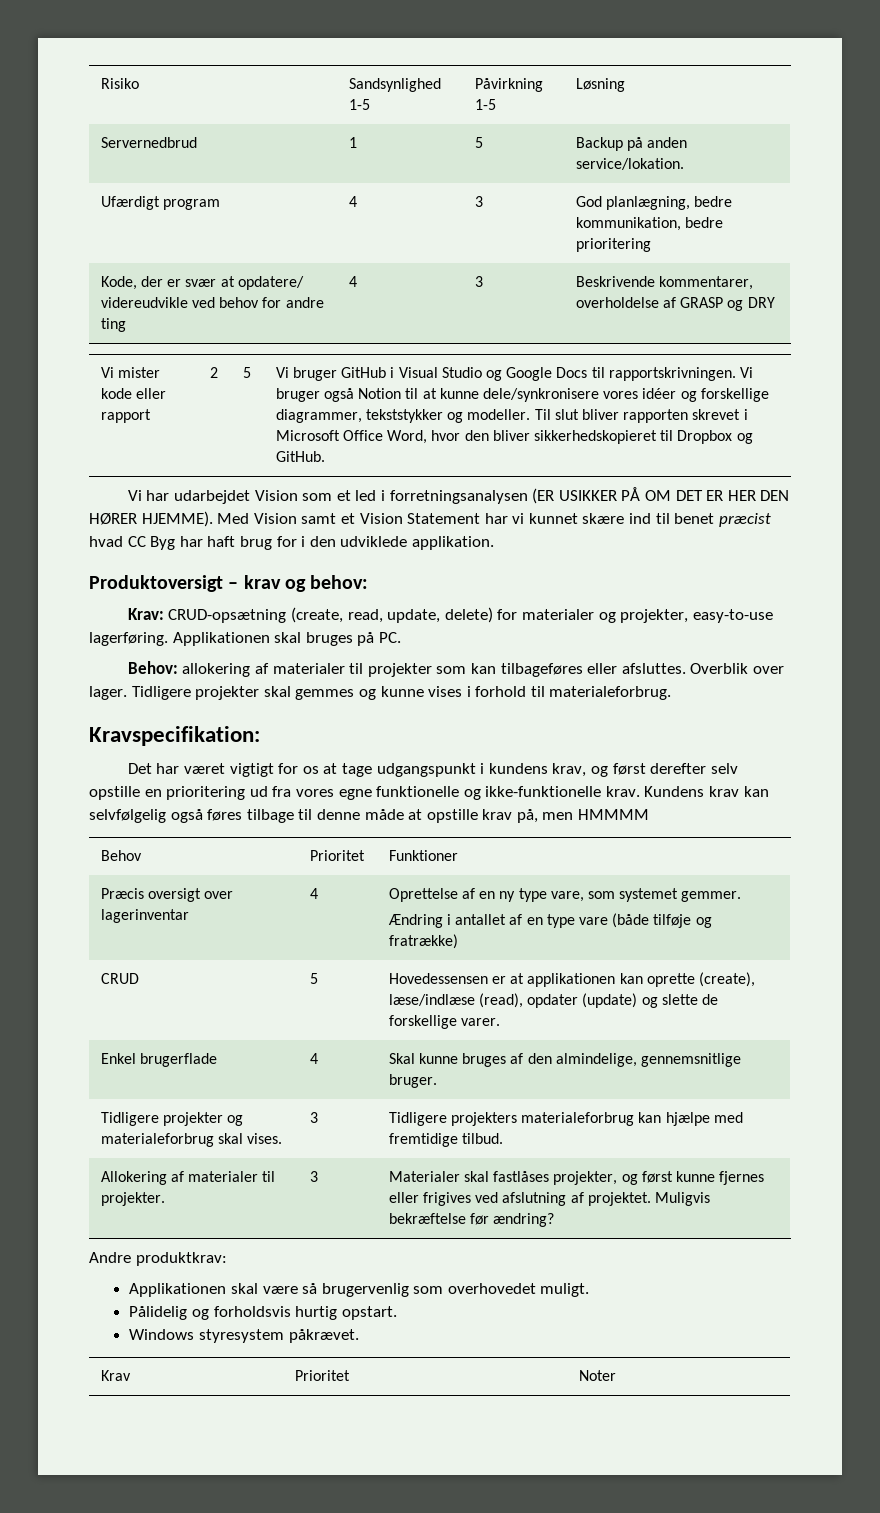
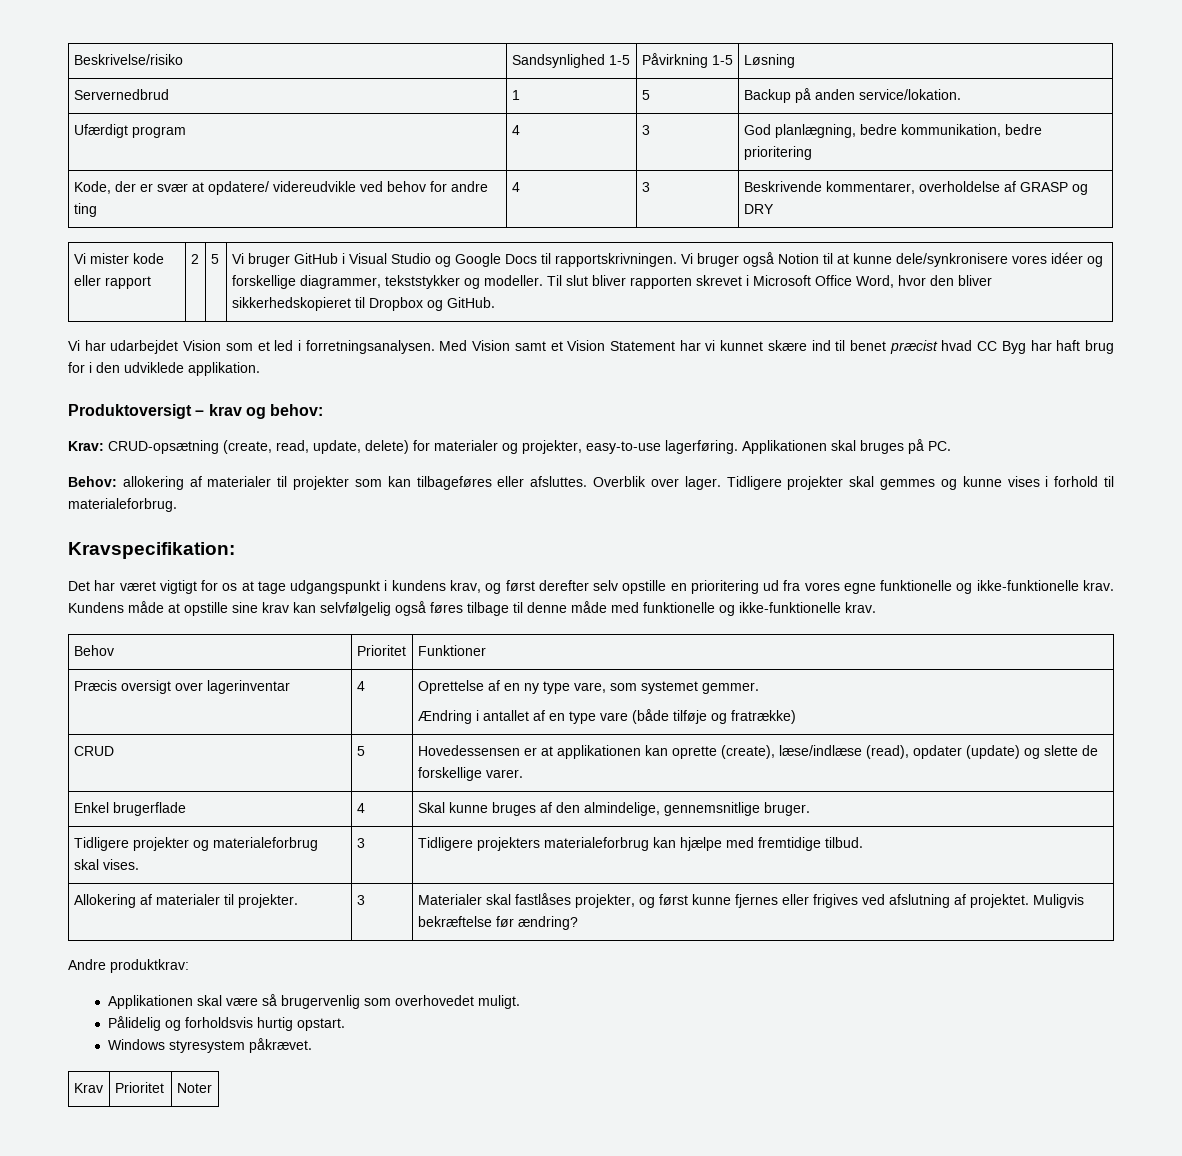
- Risiko | Sandsynlighed 1-5 | Påvirkning 1-5 | Løsning
+ Beskrivelse/risiko | Sandsynlighed 1-5 | Påvirkning 1-5 | Løsning
- Vi har udarbejdet Vision som et led i forretningsanalysen (ER USIKKER PÅ OM DET ER HER DEN HØRER HJEMME).
+ Vi har udarbejdet Vision som et led i forretningsanalysen.
- Kundens krav kan selvfølgelig også føres tilbage til denne måde at opstille krav på, men HMMMM
+ Kundens måde at opstille sine krav kan selvfølgelig også føres tilbage til denne måde med funktionelle og ikke-funktionelle krav.

